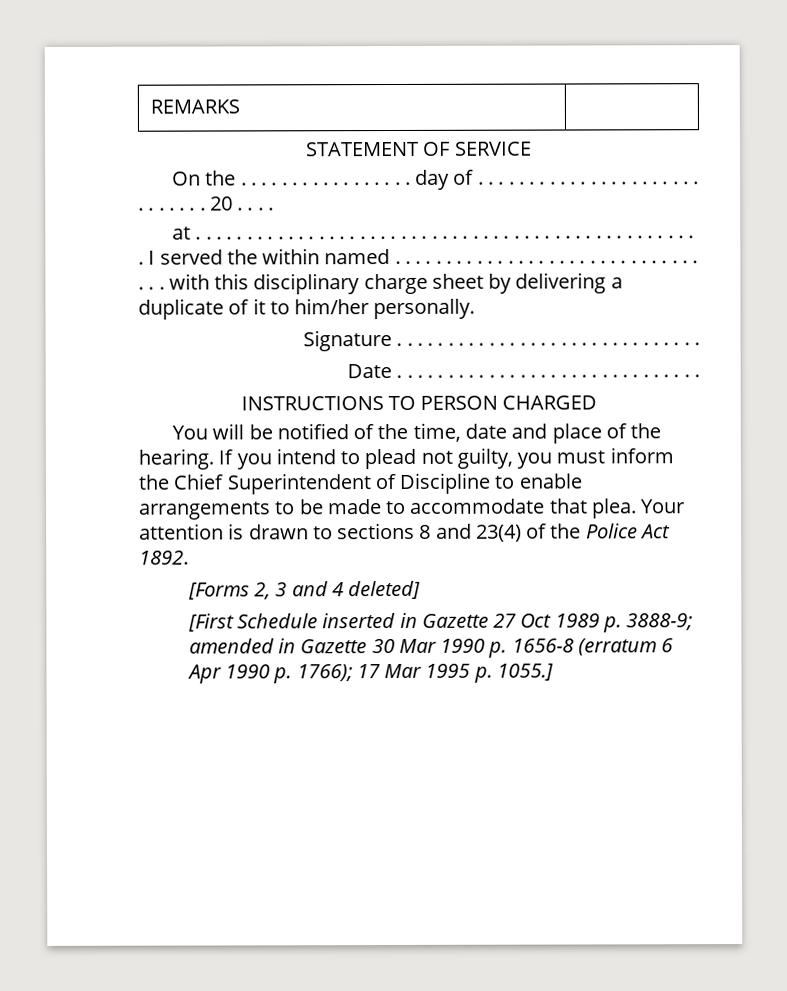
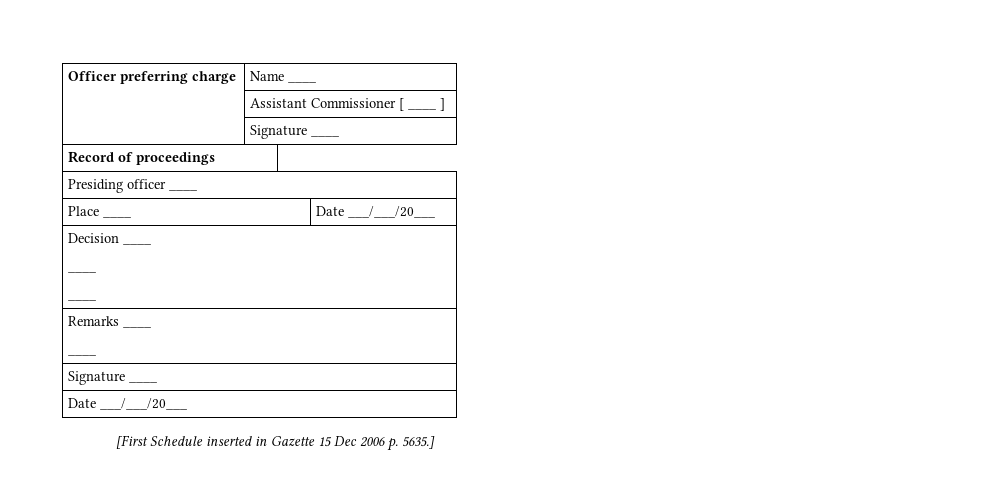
- REMARKS |
- STATEMENT OF SERVICE
- On the . . . . . . . . . . . . . . . . . day of . . . . . . . . . . . . . . . . . . . . . . . . . . . . . 20 . . . .
- at . . . . . . . . . . . . . . . . . . . . . . . . . . . . . . . . . . . . . . . . . . . . . . . . . . I served the within named . . . . . . . . . . . . . . . . . . . . . . . . . . . . . . . . . with this disciplinary charge sheet by delivering a duplicate of it to him/her personally.
- Signature . . . . . . . . . . . . . . . . . . . . . . . . . . . . . .
- Date . . . . . . . . . . . . . . . . . . . . . . . . . . . . . .
- INSTRUCTIONS TO PERSON CHARGED
- You will be notified of the time, date and place of the hearing. If you intend to plead not guilty, you must inform the Chief Superintendent of Discipline to enable arrangements to be made to accommodate that plea. Your attention is drawn to sections 8 and 23(4) of the Police Act 1892.
- [Forms 2, 3 and 4 deleted]
+ Officer preferring charge | Name ____
+ | Assistant Commissioner [ ____ ]
+ | Signature ____
+ Record of proceedings
+ Presiding officer ____
+ Place ____ | Date ___/___/20___
+ Decision ____
+ ____
+ ____
+ Remarks ____
+ ____
+ Signature ____
+ Date ___/___/20___
- [First Schedule inserted in Gazette 27 Oct 1989 p. 3888-9; amended in Gazette 30 Mar 1990 p. 1656-8 (erratum 6 Apr 1990 p. 1766); 17 Mar 1995 p. 1055.]
+ [First Schedule inserted in Gazette 15 Dec 2006 p. 5635.]

